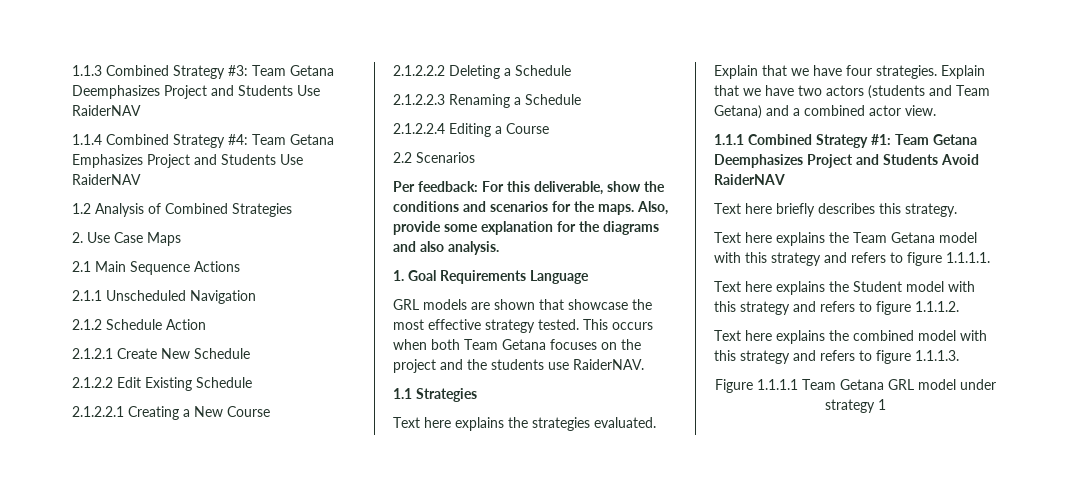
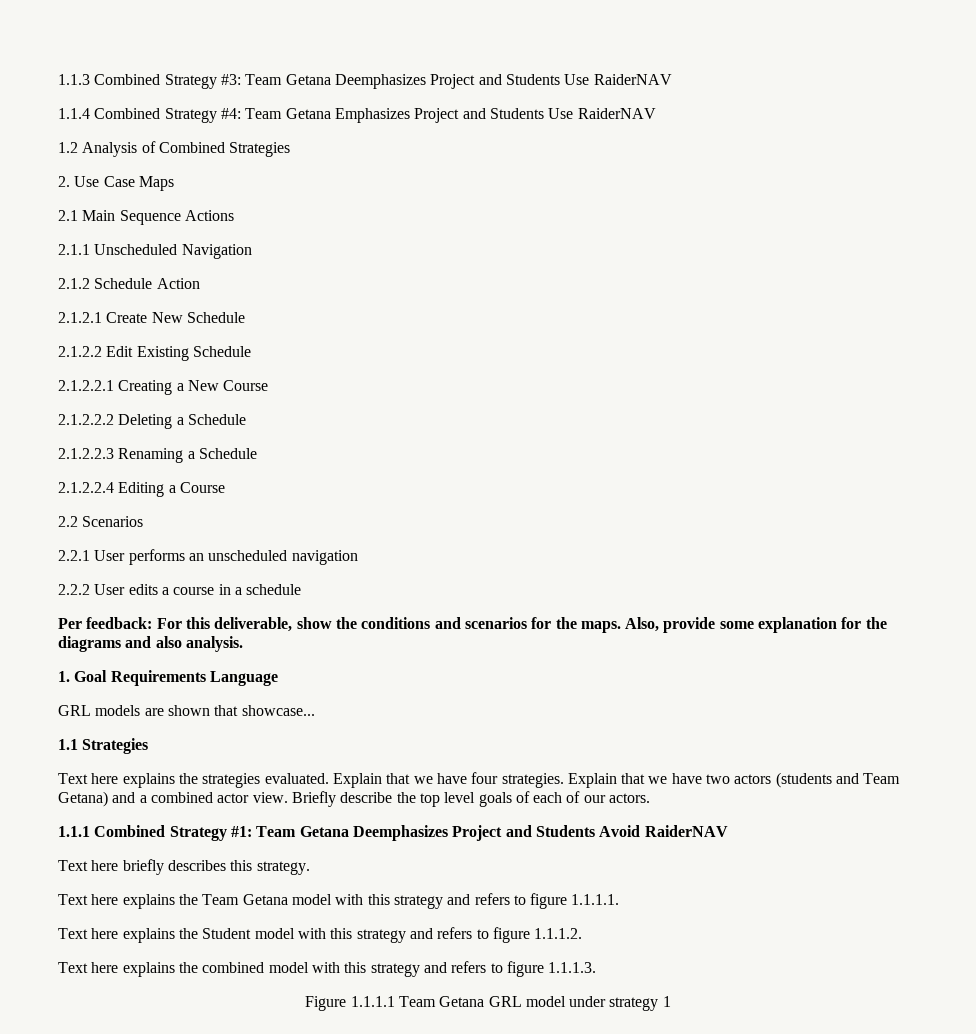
+ 2.2.1 User performs an unscheduled navigation
+ 2.2.2 User edits a course in a schedule
- GRL models are shown that showcase the most effective strategy tested. This occurs when both Team Getana focuses on the project and the students use RaiderNAV.
+ GRL models are shown that showcase...
+ Briefly describe the top level goals of each of our actors.

